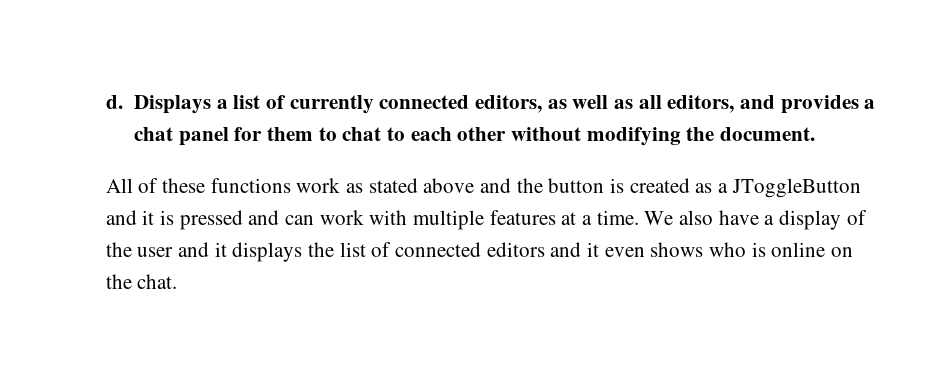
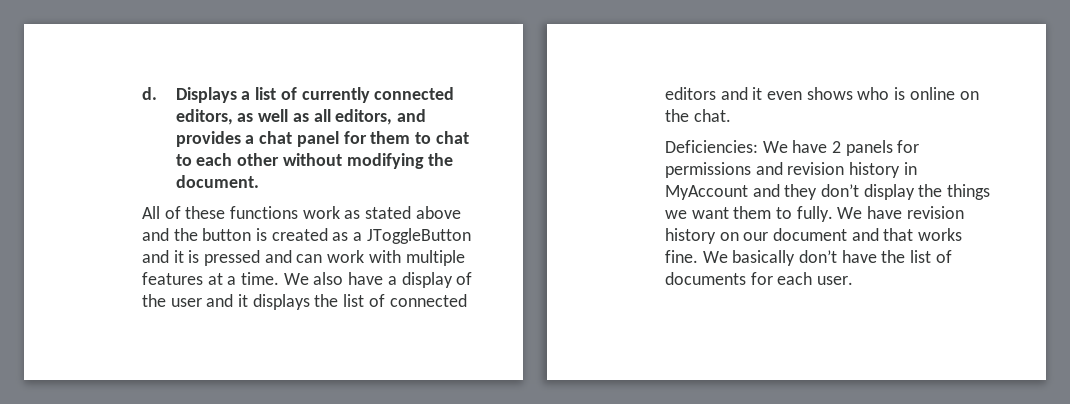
+ Deficiencies: We have 2 panels for permissions and revision history in MyAccount and they don’t display the things we want them to fully. We have revision history on our document and that works fine. We basically don’t have the list of documents for each user.

